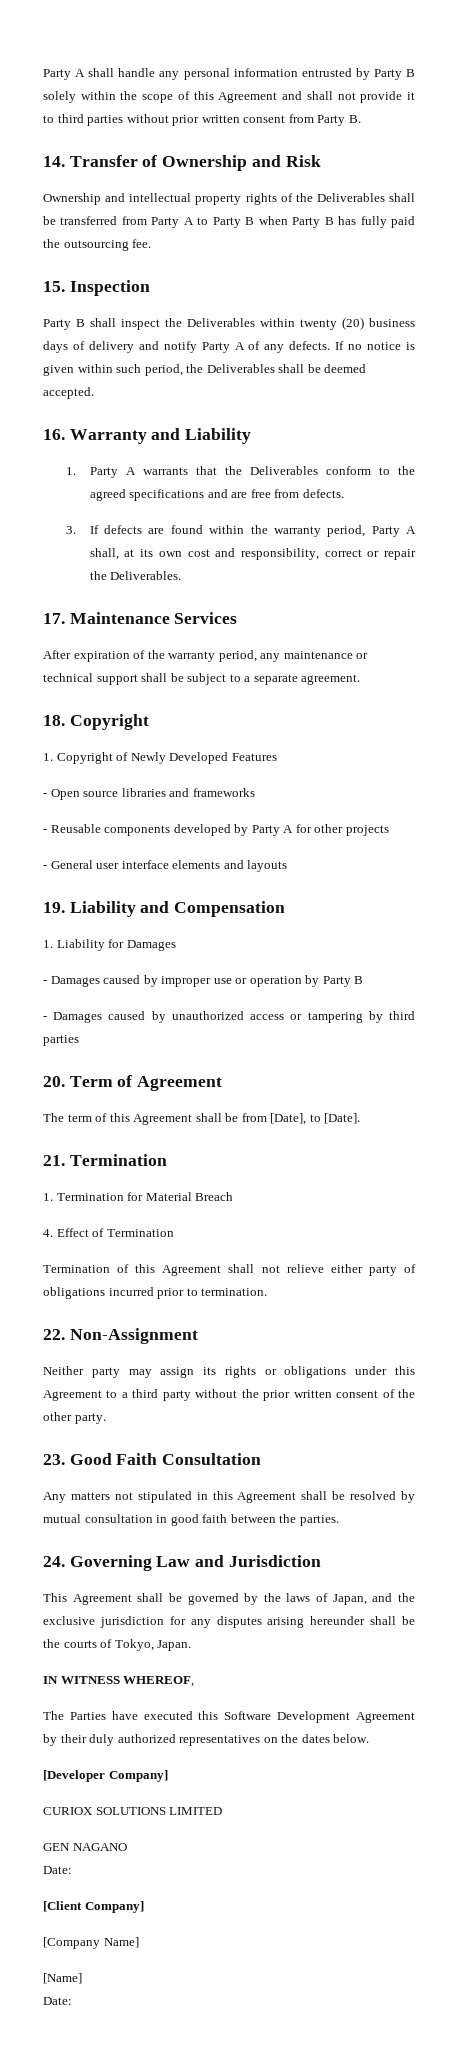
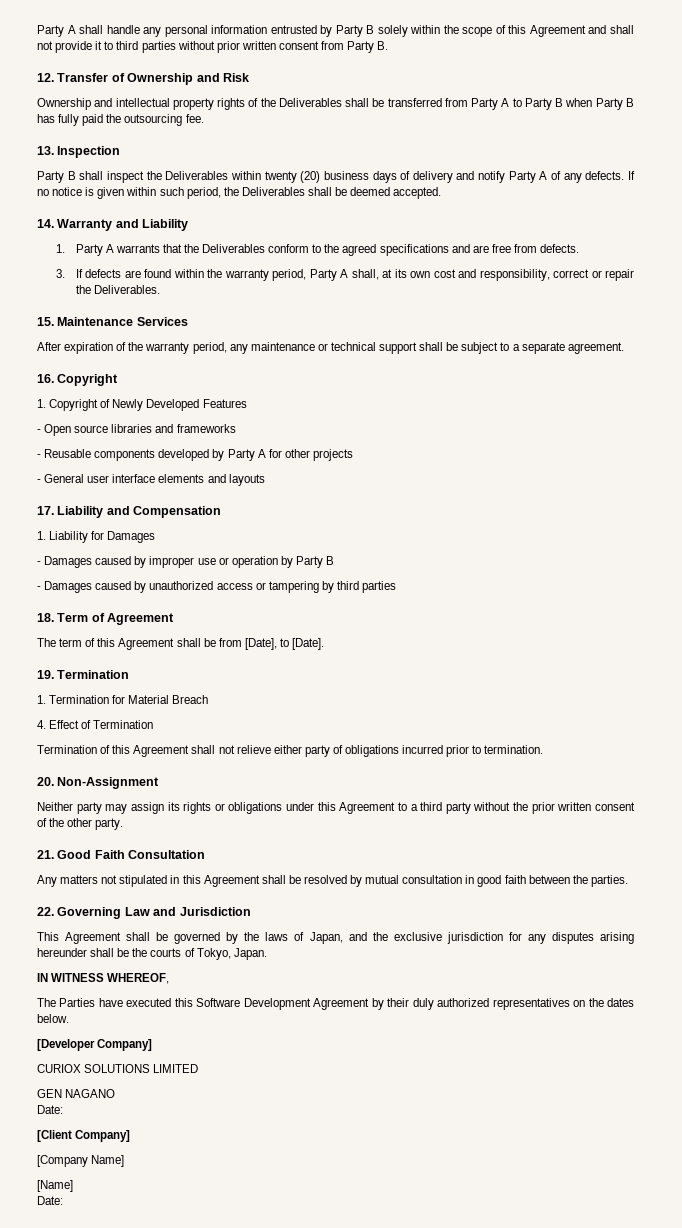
- 14. Transfer of Ownership and Risk
+ 12. Transfer of Ownership and Risk
- 15. Inspection
+ 13. Inspection
- 16. Warranty and Liability
+ 14. Warranty and Liability
- 17. Maintenance Services
+ 15. Maintenance Services
- 18. Copyright
+ 16. Copyright
- 19. Liability and Compensation
+ 17. Liability and Compensation
- 20. Term of Agreement
+ 18. Term of Agreement
- 21. Termination
+ 19. Termination
- 22. Non-Assignment
+ 20. Non-Assignment
- 23. Good Faith Consultation
+ 21. Good Faith Consultation
- 24. Governing Law and Jurisdiction
+ 22. Governing Law and Jurisdiction

